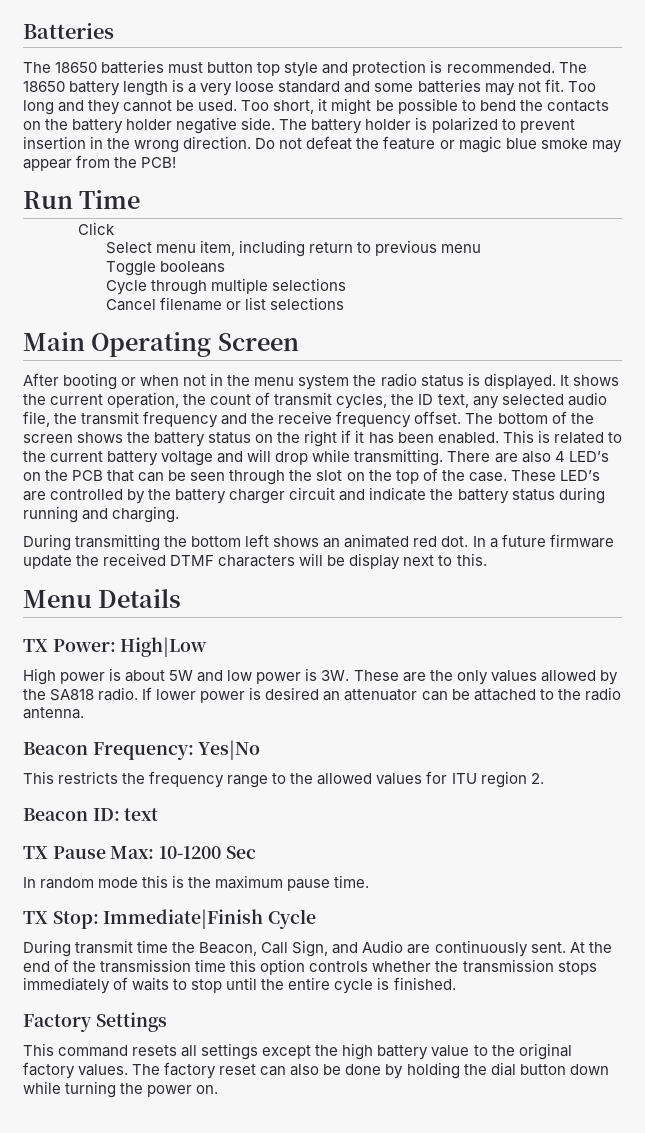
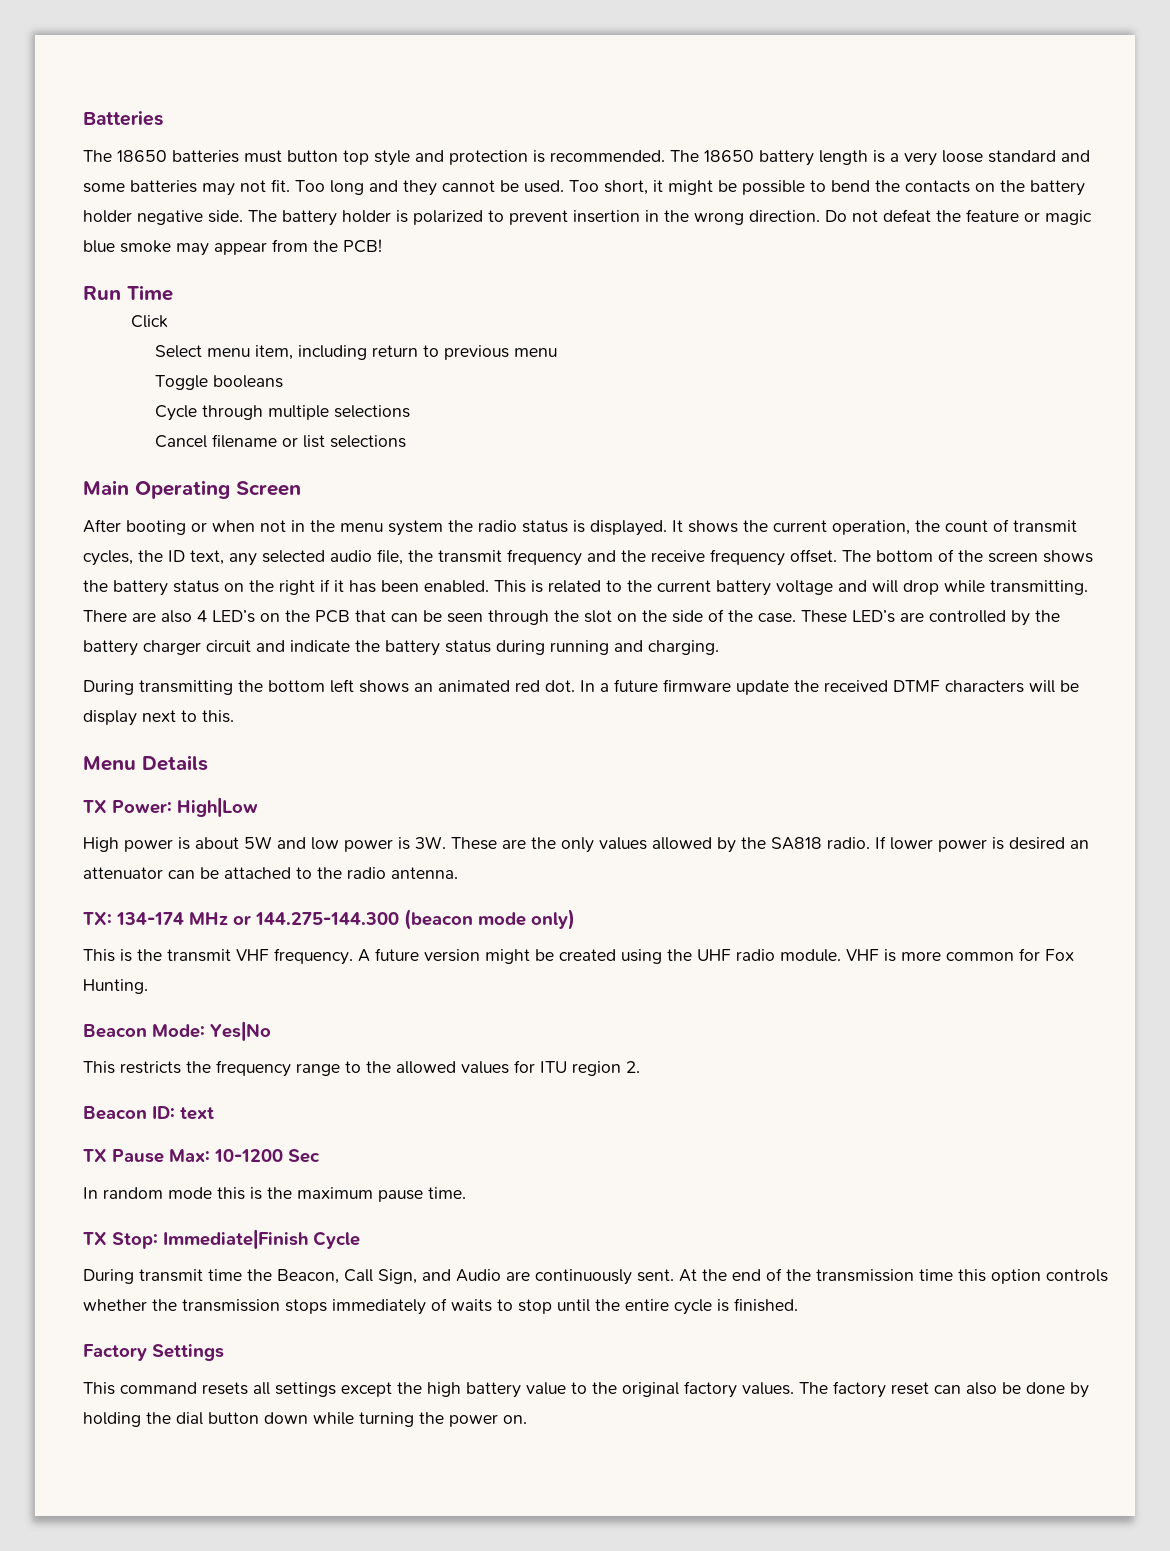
- There are also 4 LED’s on the PCB that can be seen through the slot on the top of the case.
+ There are also 4 LED’s on the PCB that can be seen through the slot on the side of the case.
- Beacon Frequency: Yes|No
+ TX: 134-174 MHz or 144.275-144.300 (beacon mode only)
+ This is the transmit VHF frequency. A future version might be created using the UHF radio module. VHF is more common for Fox Hunting.
+ Beacon Mode: Yes|No

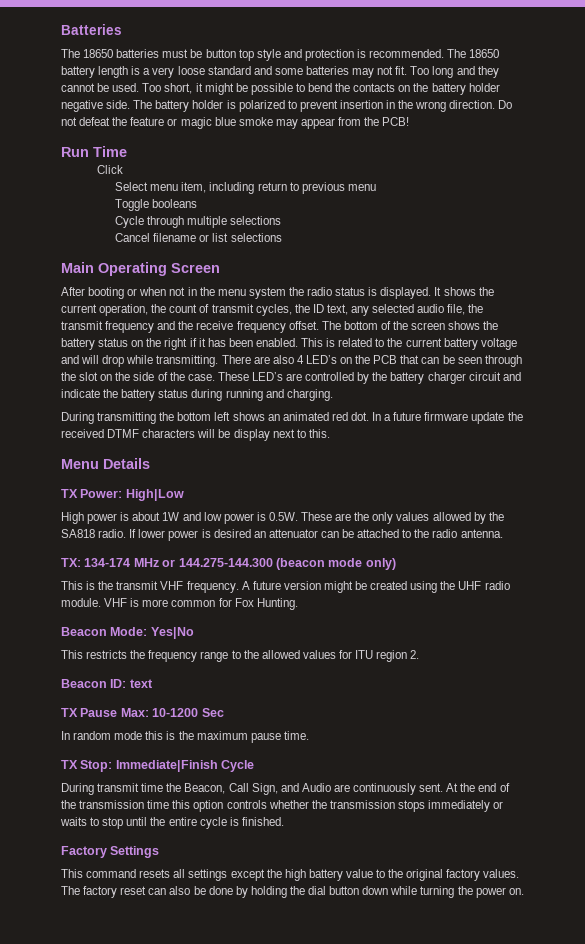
- The 18650 batteries must button top style and protection is recommended.
+ The 18650 batteries must be button top style and protection is recommended.
- High power is about 5W and low power is 3W. These are the only values allowed by the SA818 radio.
+ High power is about 1W and low power is 0.5W. These are the only values allowed by the SA818 radio.
- At the end of the transmission time this option controls whether the transmission stops immediately of waits to stop until the entire cycle is finished.
+ At the end of the transmission time this option controls whether the transmission stops immediately or waits to stop until the entire cycle is finished.

